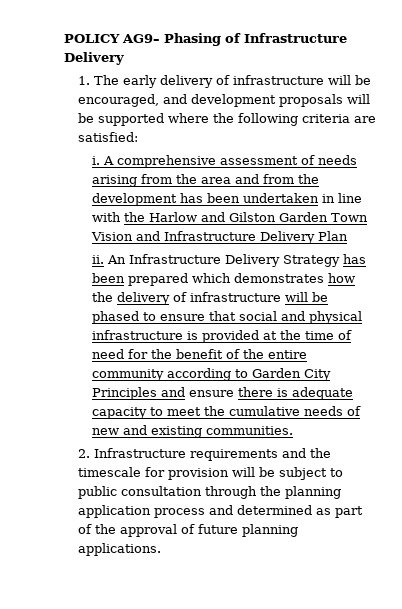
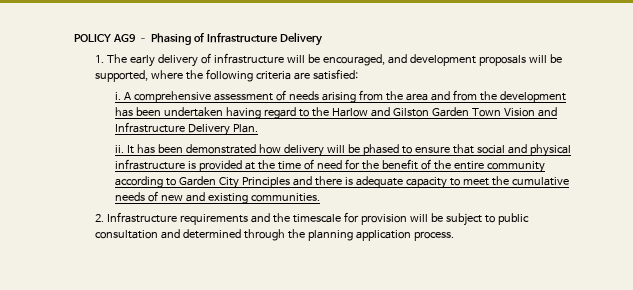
- POLICY AG9– Phasing of Infrastructure Delivery
+ POLICY AG9 – Phasing of Infrastructure Delivery
- 1. The early delivery of infrastructure will be encouraged, and development proposals will be supported where the following criteria are satisfied:
+ 1. The early delivery of infrastructure will be encouraged, and development proposals will be supported, where the following criteria are satisfied:
- A comprehensive assessment of needs arising from the area and from the development has been undertaken in line with the Harlow and Gilston Garden Town Vision and Infrastructure Delivery Plan
+ A comprehensive assessment of needs arising from the area and from the development has been undertaken having regard to the Harlow and Gilston Garden Town Vision and Infrastructure Delivery Plan.
- An Infrastructure Delivery Strategy has been prepared which demonstrates how the delivery of infrastructure will be phased to ensure that social and physical infrastructure is provided at the time of need for the benefit of the entire community according to Garden City Principles and ensure there is adequate capacity to meet the cumulative needs of new and existing communities.
+ It has been demonstrated how delivery will be phased to ensure that social and physical infrastructure is provided at the time of need for the benefit of the entire community according to Garden City Principles and there is adequate capacity to meet the cumulative needs of new and existing communities.
- 2. Infrastructure requirements and the timescale for provision will be subject to public consultation through the planning application process and determined as part of the approval of future planning applications.
+ 2. Infrastructure requirements and the timescale for provision will be subject to public consultation and determined through the planning application process.

